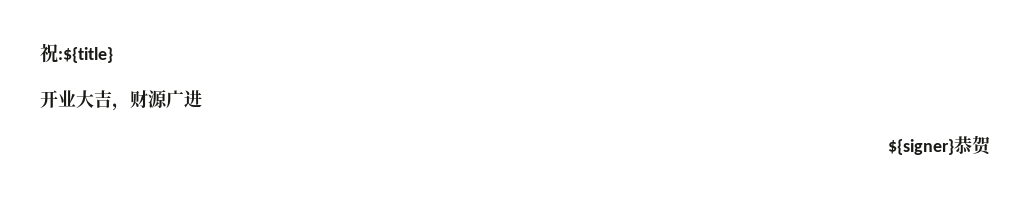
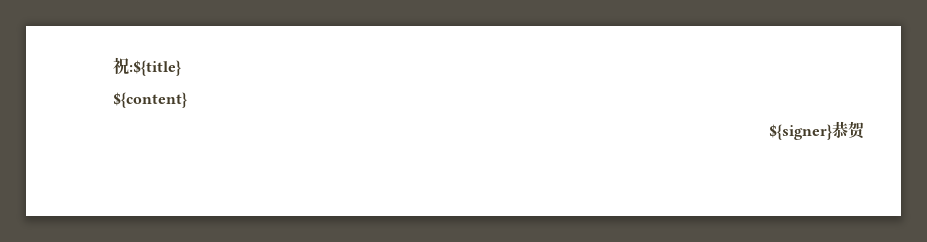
- 开业大吉，财源广进
+ ${content}

